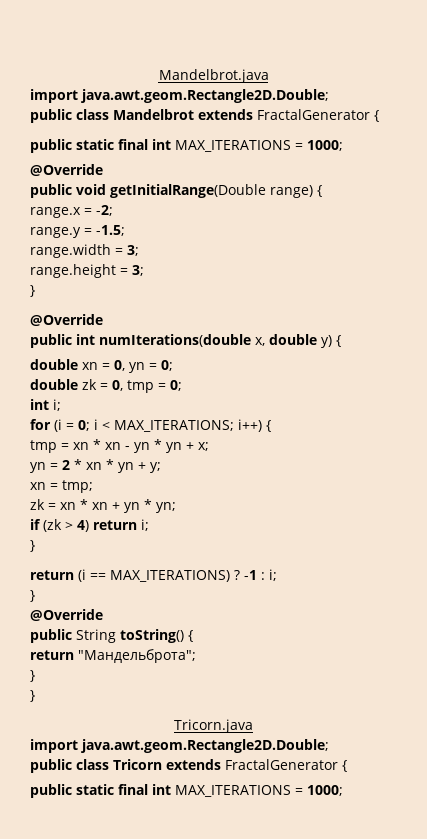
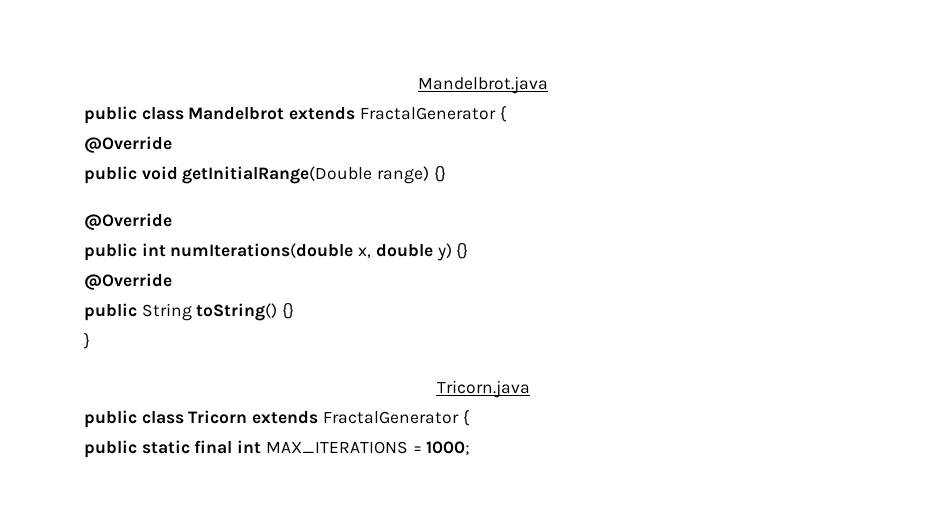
  Mandelbrot.java
- import java.awt.geom.Rectangle2D.Double;
  public class Mandelbrot extends FractalGenerator {
- public static final int MAX_ITERATIONS = 1000;
- public void getInitialRange(Double range) {
- range.x = -2;
- range.y = -1.5;
- range.width = 3;
- range.height = 3;
- }
+ public void getInitialRange(Double range) {}
- public int numIterations(double x, double y) {
- double xn = 0, yn = 0;
- double zk = 0, tmp = 0;
- int i;
- for (i = 0; i < MAX_ITERATIONS; i++) {
- tmp = xn * xn - yn * yn + x;
- yn = 2 * xn * yn + y;
- xn = tmp;
- zk = xn * xn + yn * yn;
- if (zk > 4) return i;
- }
- return (i == MAX_ITERATIONS) ? -1 : i;
- }
+ public int numIterations(double x, double y) {}
- public String toString() {
- return "Мандельброта";
- }
+ public String toString() {}
  Tricorn.java
- import java.awt.geom.Rectangle2D.Double;

